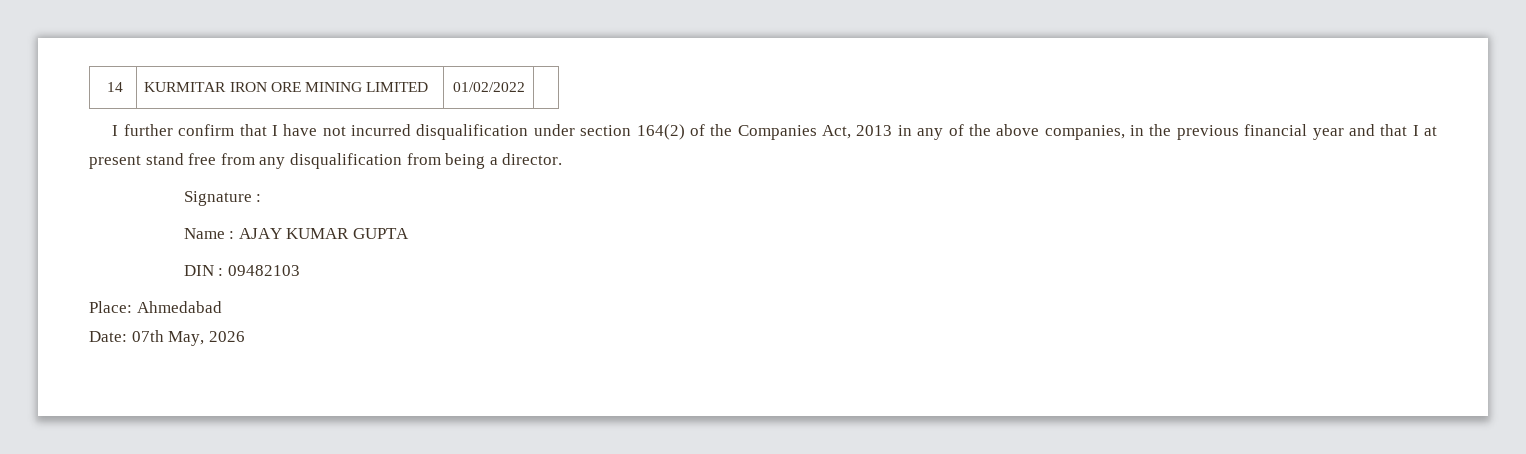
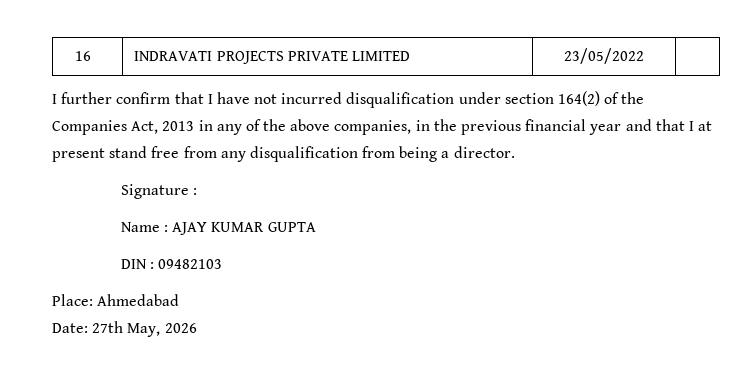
- 14 | KURMITAR IRON ORE MINING LIMITED | 01/02/2022 |
+ 16 | INDRAVATI PROJECTS PRIVATE LIMITED | 23/05/2022 |
- Date: 07th May, 2026
+ Date: 27th May, 2026

